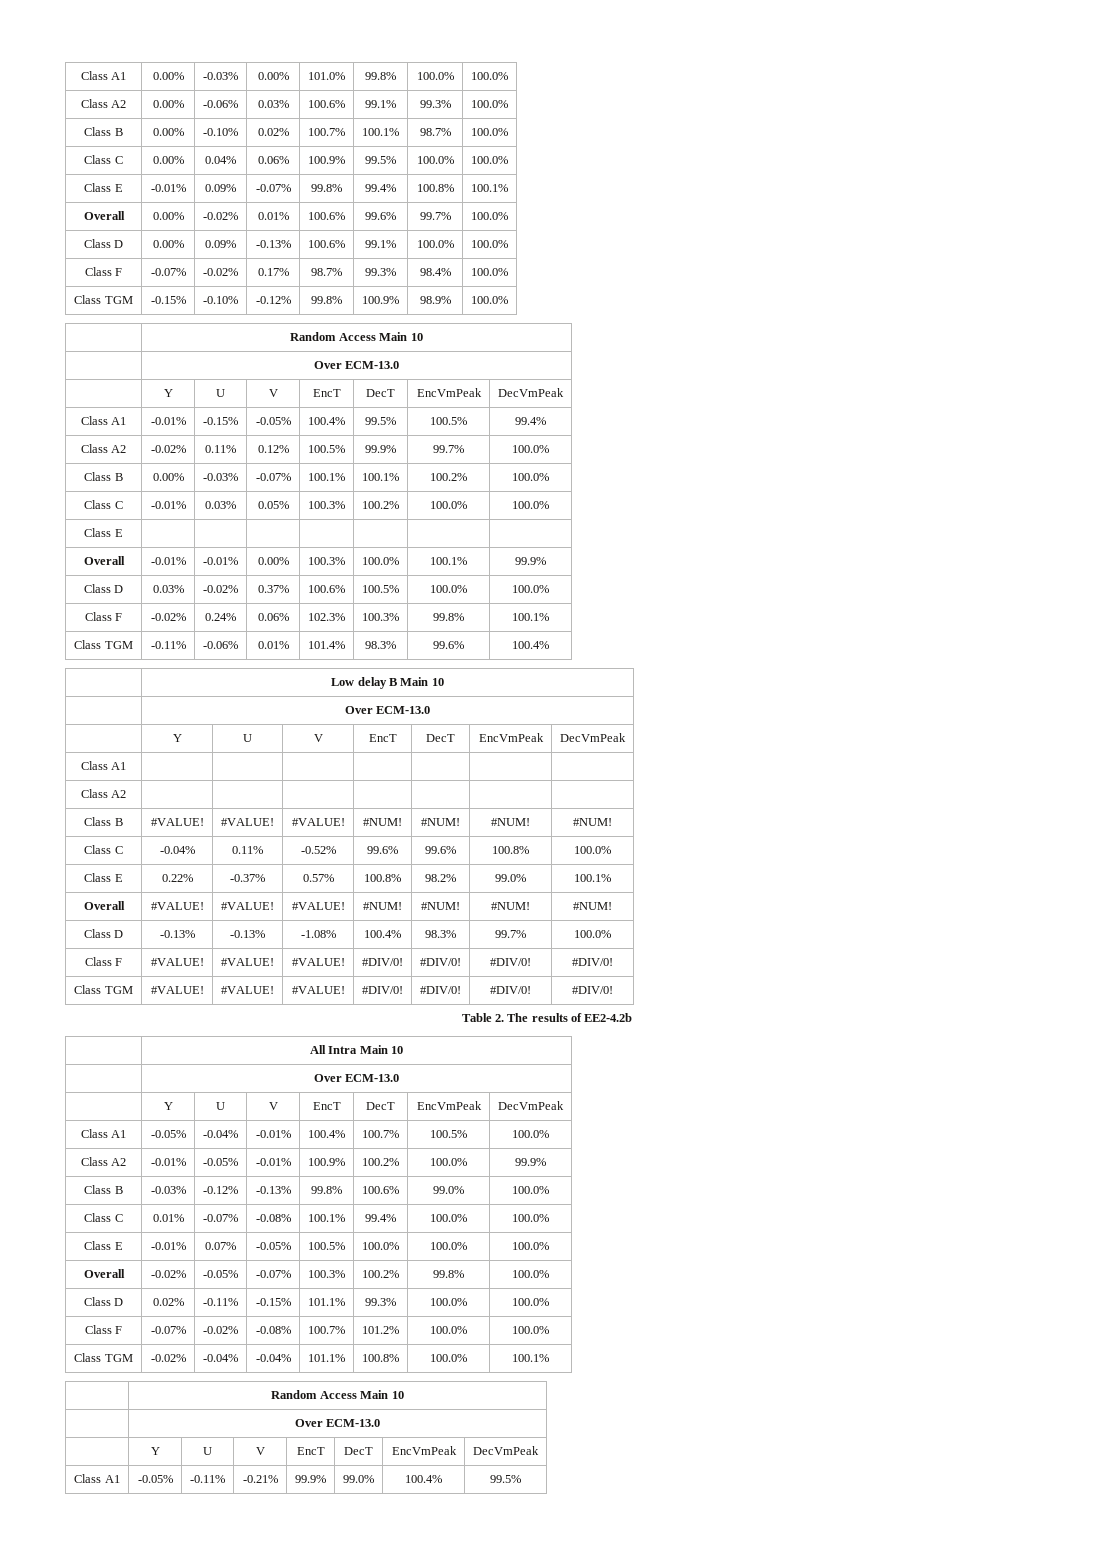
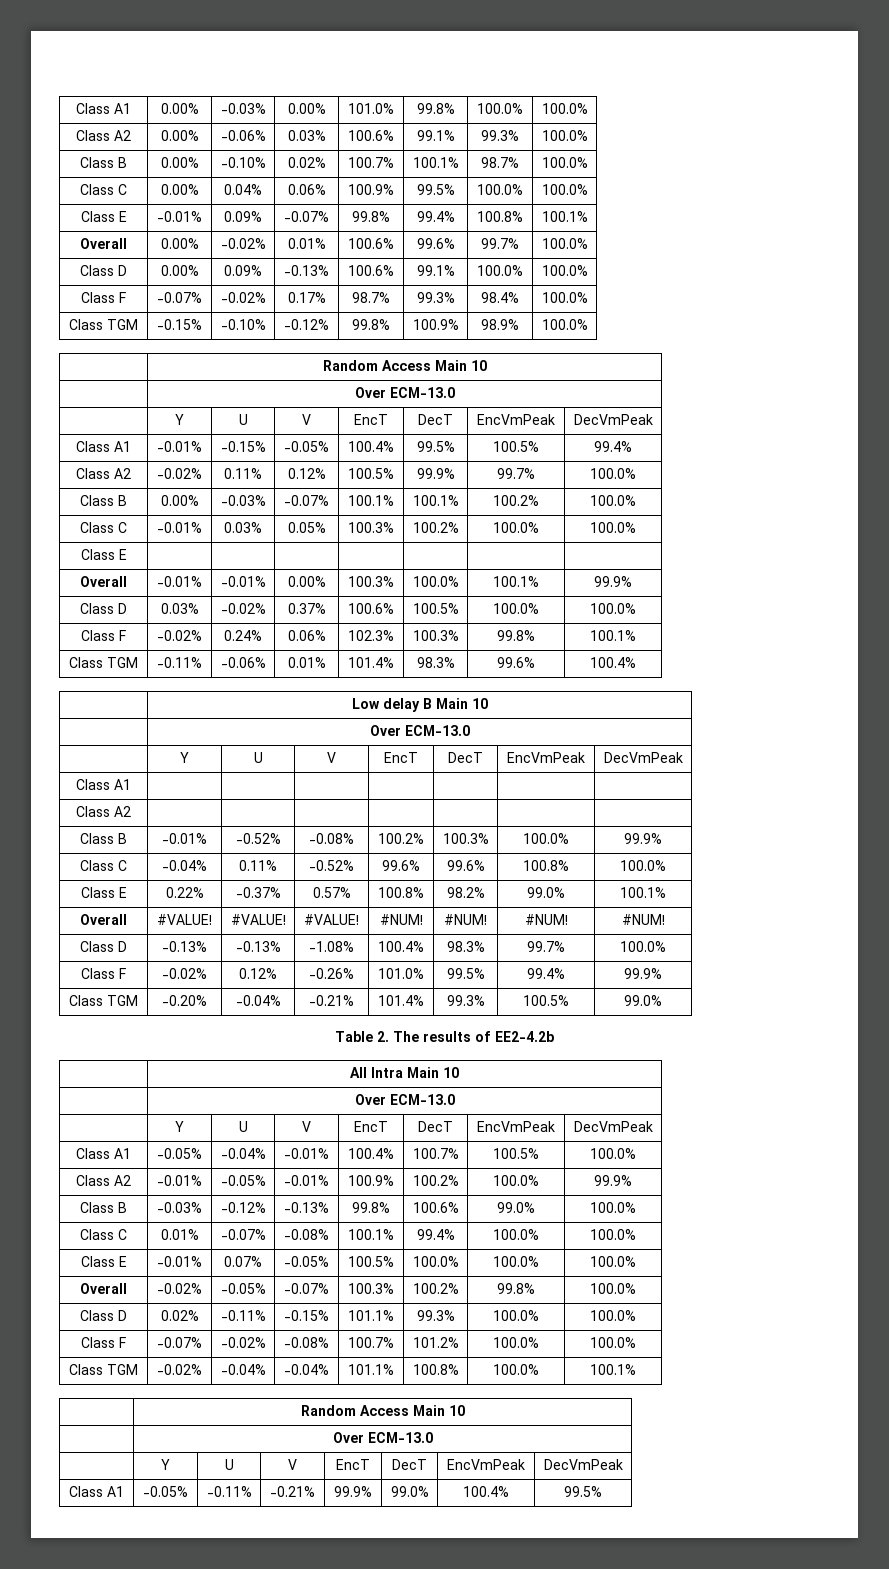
- Class B | #VALUE! | #VALUE! | #VALUE! | #NUM! | #NUM! | #NUM! | #NUM!
+ Class B | -0.01% | -0.52% | -0.08% | 100.2% | 100.3% | 100.0% | 99.9%
- Class F | #VALUE! | #VALUE! | #VALUE! | #DIV/0! | #DIV/0! | #DIV/0! | #DIV/0!
- Class TGM | #VALUE! | #VALUE! | #VALUE! | #DIV/0! | #DIV/0! | #DIV/0! | #DIV/0!
+ Class F | -0.02% | 0.12% | -0.26% | 101.0% | 99.5% | 99.4% | 99.9%
+ Class TGM | -0.20% | -0.04% | -0.21% | 101.4% | 99.3% | 100.5% | 99.0%

